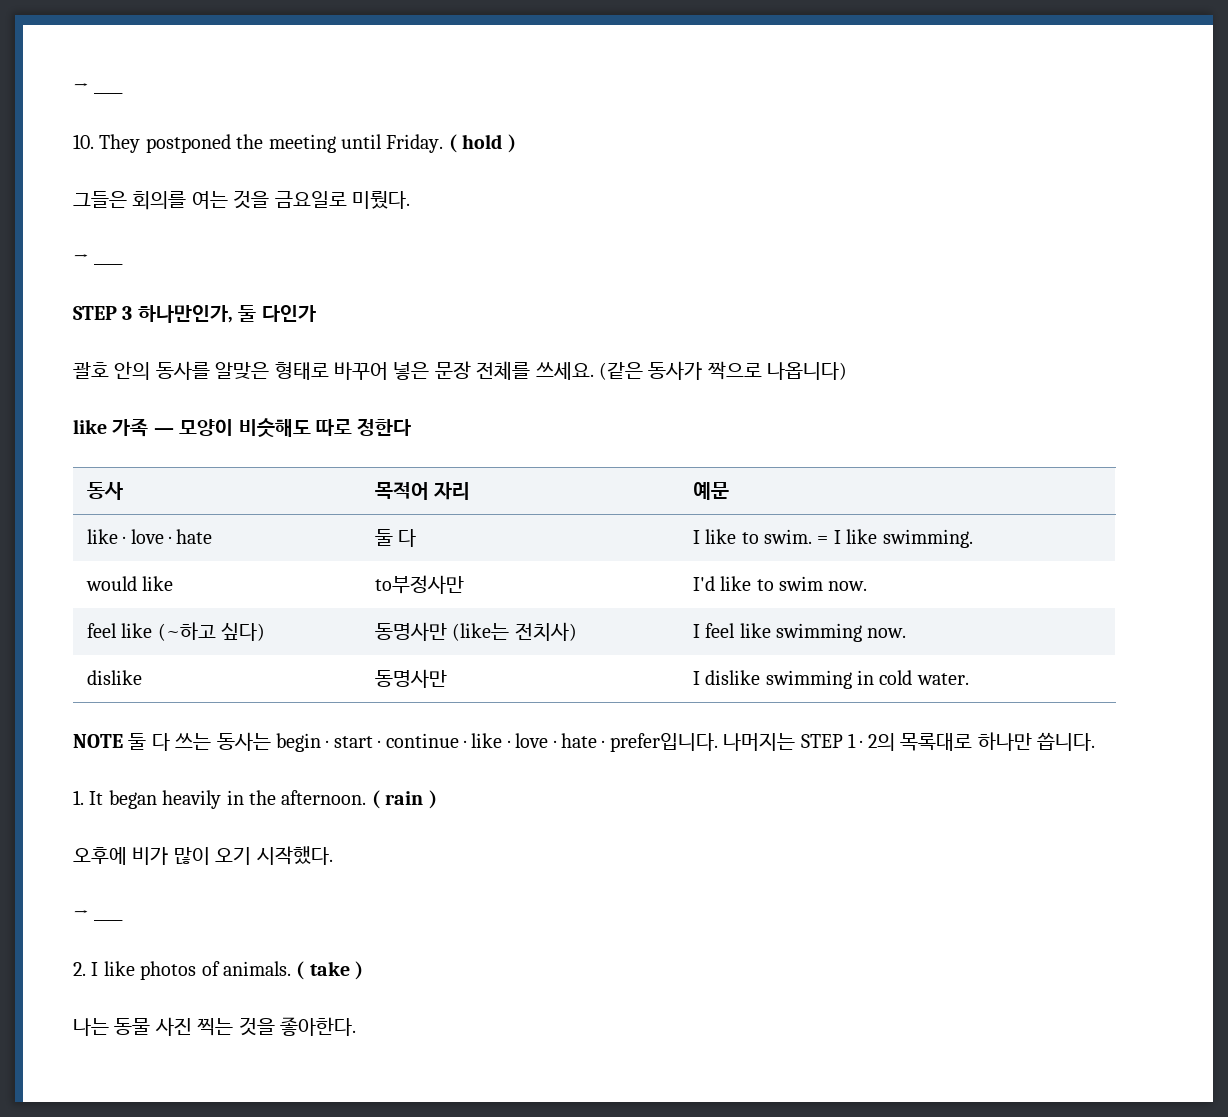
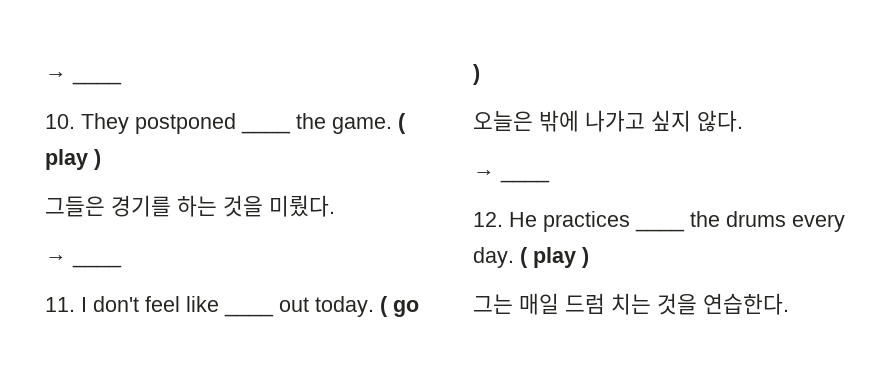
- 10. They postponed the meeting until Friday. ( hold )
- 그들은 회의를 여는 것을 금요일로 미뤘다.
+ 10. They postponed ____ the game. ( play )
+ 그들은 경기를 하는 것을 미뤘다.
  → ____
- STEP 3 하나만인가, 둘 다인가
- 괄호 안의 동사를 알맞은 형태로 바꾸어 넣은 문장 전체를 쓰세요. (같은 동사가 짝으로 나옵니다)
- like 가족 — 모양이 비슷해도 따로 정한다
- 동사 | 목적어 자리 | 예문
- like · love · hate | 둘 다 | I like to swim. = I like swimming.
- would like | to부정사만 | I'd like to swim now.
- feel like (~하고 싶다) | 동명사만 (like는 전치사) | I feel like swimming now.
- dislike | 동명사만 | I dislike swimming in cold water.
- NOTE 둘 다 쓰는 동사는 begin · start · continue · like · love · hate · prefer입니다. 나머지는 STEP 1 · 2의 목록대로 하나만 씁니다.
- 1. It began heavily in the afternoon. ( rain )
- 오후에 비가 많이 오기 시작했다.
+ 11. I don't feel like ____ out today. ( go )
+ 오늘은 밖에 나가고 싶지 않다.
  → ____
- 2. I like photos of animals. ( take )
- 나는 동물 사진 찍는 것을 좋아한다.
+ 12. He practices ____ the drums every day. ( play )
+ 그는 매일 드럼 치는 것을 연습한다.

